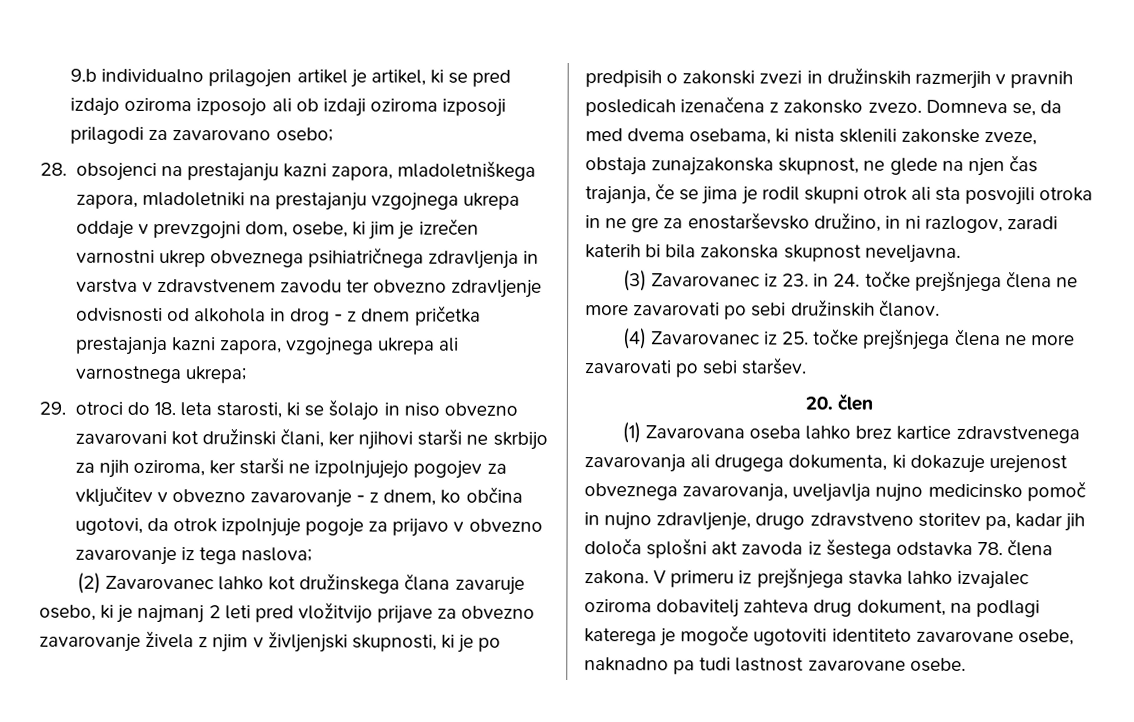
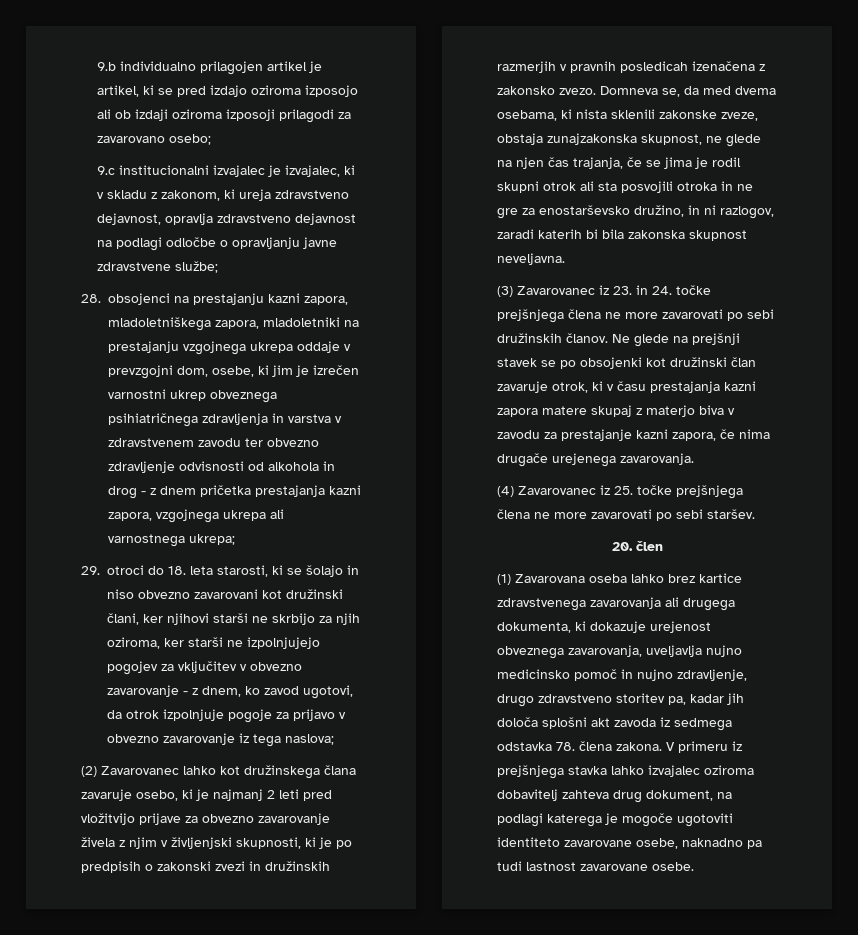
+ 9.c institucionalni izvajalec je izvajalec, ki v skladu z zakonom, ki ureja zdravstveno dejavnost, opravlja zdravstveno dejavnost na podlagi odločbe o opravljanju javne zdravstvene službe;
- 29. otroci do 18. leta starosti, ki se šolajo in niso obvezno zavarovani kot družinski člani, ker njihovi starši ne skrbijo za njih oziroma, ker starši ne izpolnjujejo pogojev za vključitev v obvezno zavarovanje - z dnem, ko občina ugotovi, da otrok izpolnjuje pogoje za prijavo v obvezno zavarovanje iz tega naslova;
+ 29. otroci do 18. leta starosti, ki se šolajo in niso obvezno zavarovani kot družinski člani, ker njihovi starši ne skrbijo za njih oziroma, ker starši ne izpolnjujejo pogojev za vključitev v obvezno zavarovanje - z dnem, ko zavod ugotovi, da otrok izpolnjuje pogoje za prijavo v obvezno zavarovanje iz tega naslova;
+ Ne glede na prejšnji stavek se po obsojenki kot družinski član zavaruje otrok, ki v času prestajanja kazni zapora matere skupaj z materjo biva v zavodu za prestajanje kazni zapora, če nima drugače urejenega zavarovanja.
- (1) Zavarovana oseba lahko brez kartice zdravstvenega zavarovanja ali drugega dokumenta, ki dokazuje urejenost obveznega zavarovanja, uveljavlja nujno medicinsko pomoč in nujno zdravljenje, drugo zdravstveno storitev pa, kadar jih določa splošni akt zavoda iz šestega odstavka 78. člena zakona.
+ (1) Zavarovana oseba lahko brez kartice zdravstvenega zavarovanja ali drugega dokumenta, ki dokazuje urejenost obveznega zavarovanja, uveljavlja nujno medicinsko pomoč in nujno zdravljenje, drugo zdravstveno storitev pa, kadar jih določa splošni akt zavoda iz sedmega odstavka 78. člena zakona.

